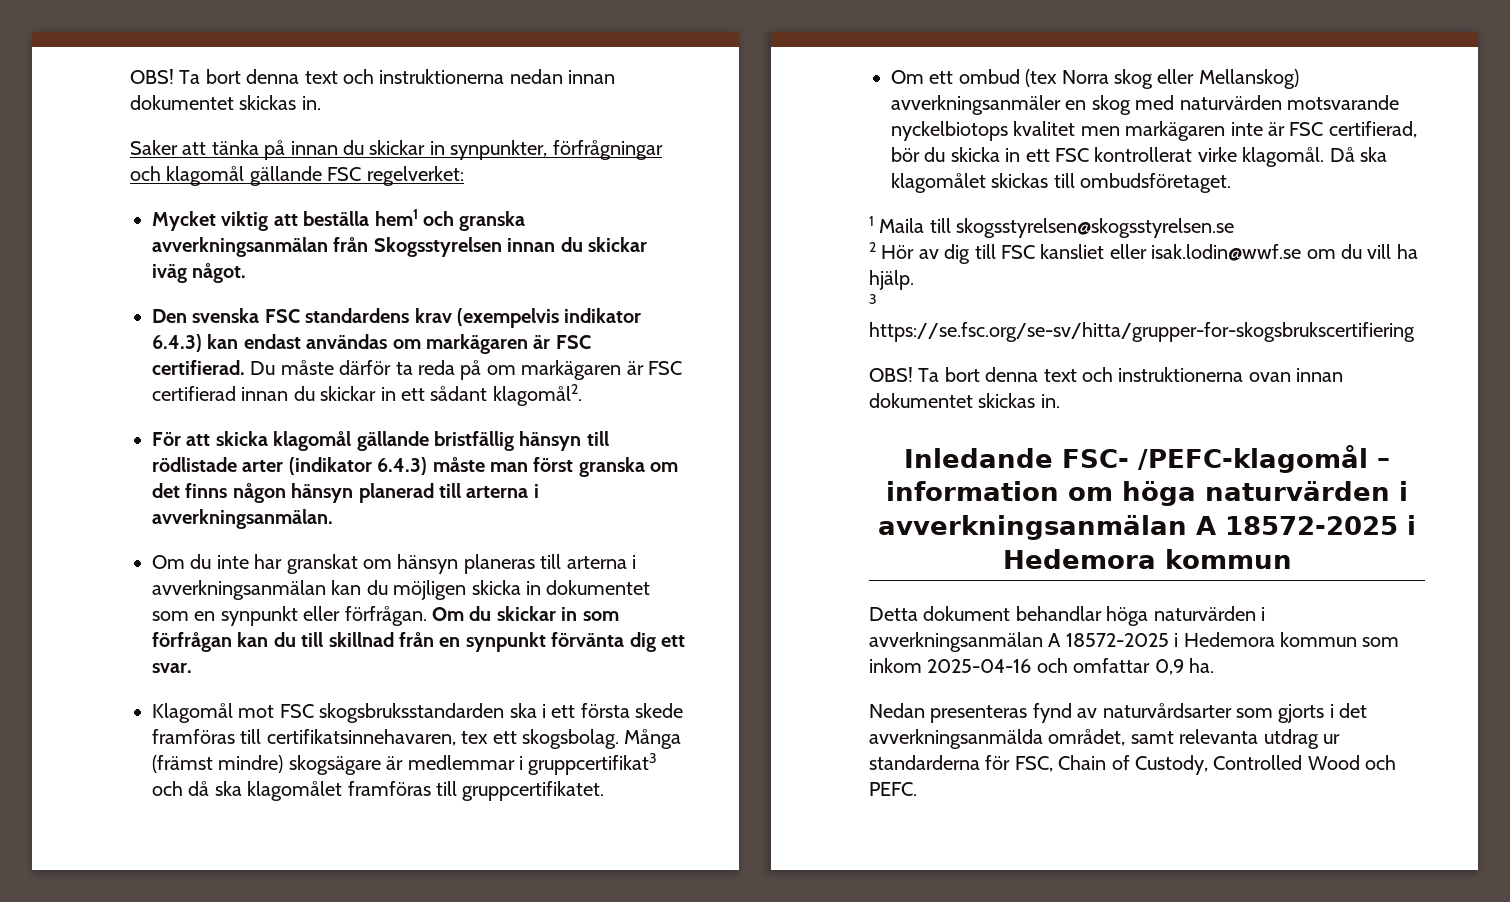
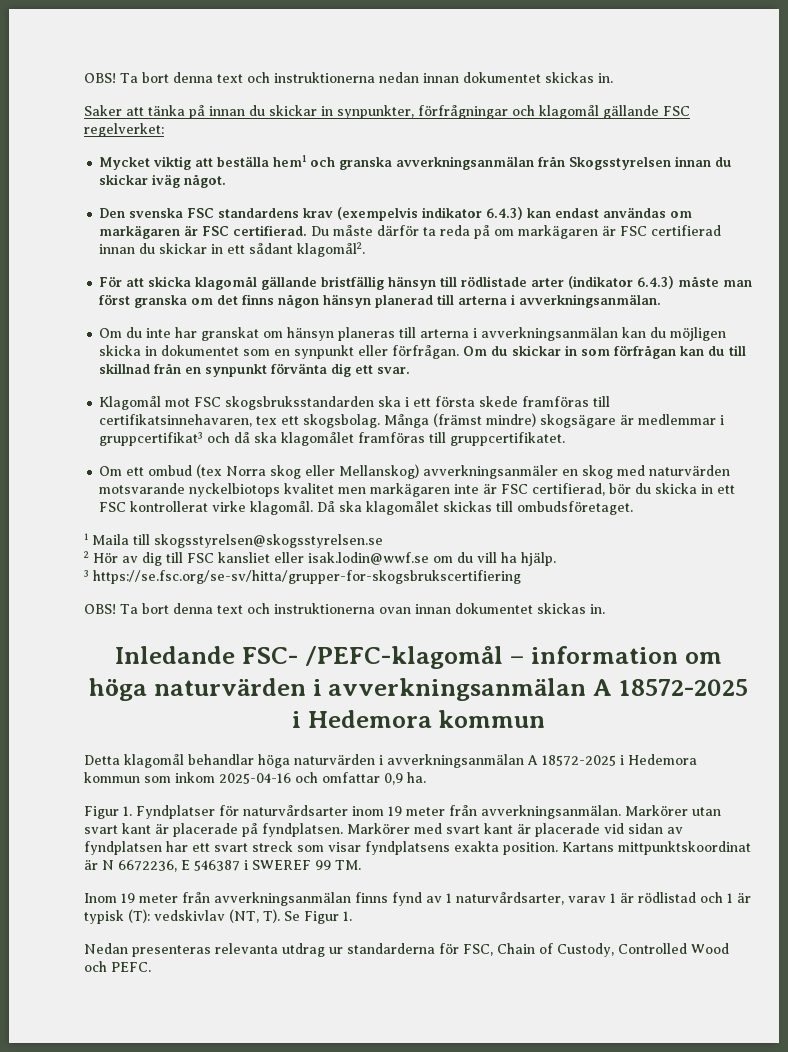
- Detta dokument behandlar höga naturvärden i avverkningsanmälan A 18572-2025 i Hedemora kommun som inkom 2025-04-16 och omfattar 0,9 ha.
+ Detta klagomål behandlar höga naturvärden i avverkningsanmälan A 18572-2025 i Hedemora kommun som inkom 2025-04-16 och omfattar 0,9 ha.
- Nedan presenteras fynd av naturvårdsarter som gjorts i det avverkningsanmälda området, samt relevanta utdrag ur standarderna för FSC, Chain of Custody, Controlled Wood och PEFC.
+ Figur 1. Fyndplatser för naturvårdsarter inom 19 meter från avverkningsanmälan. Markörer utan svart kant är placerade på fyndplatsen. Markörer med svart kant är placerade vid sidan av fyndplatsen har ett svart streck som visar fyndplatsens exakta position. Kartans mittpunktskoordinat är N 6672236, E 546387 i SWEREF 99 TM.
+ Inom 19 meter från avverkningsanmälan finns fynd av 1 naturvårdsarter, varav 1 är rödlistad och 1 är typisk (T): vedskivlav (NT, T). Se Figur 1.
+ Nedan presenteras relevanta utdrag ur standarderna för FSC, Chain of Custody, Controlled Wood och PEFC.

